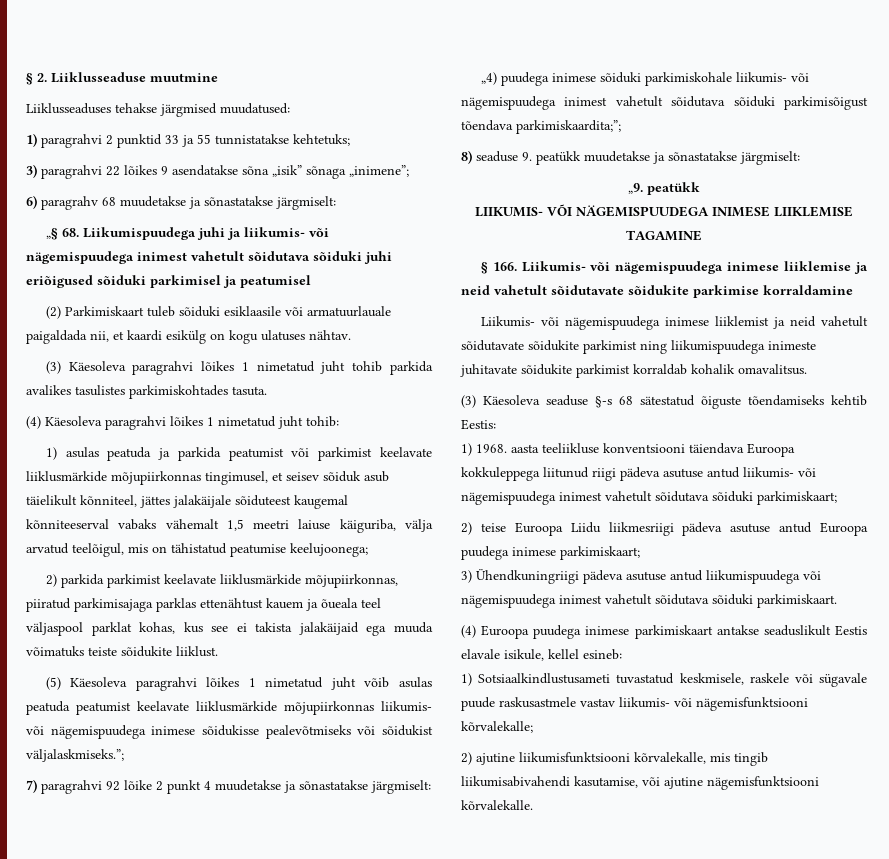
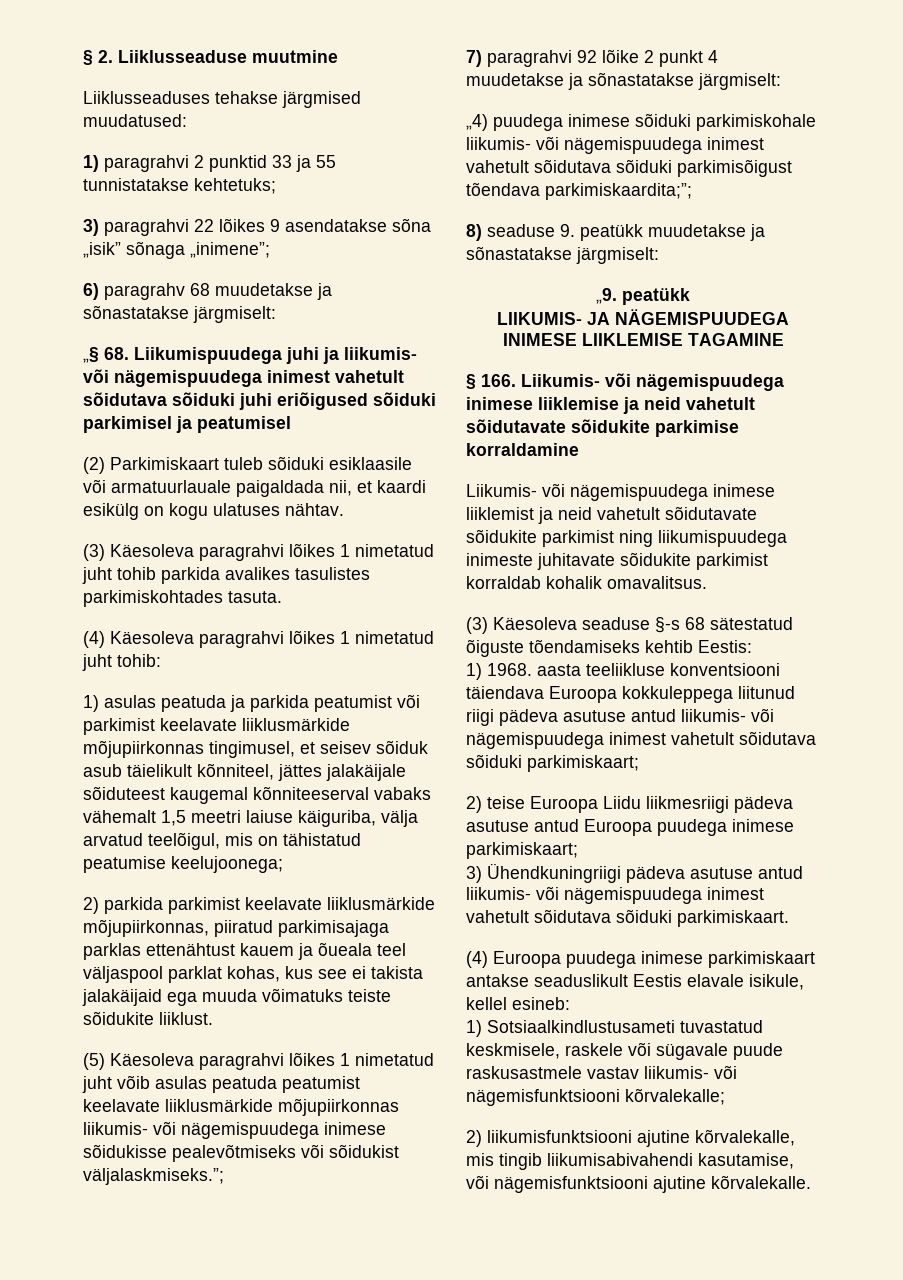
- LIIKUMIS- VÕI NÄGEMISPUUDEGA INIMESE LIIKLEMISE TAGAMINE
+ LIIKUMIS- JA NÄGEMISPUUDEGA INIMESE LIIKLEMISE TAGAMINE
- 3) Ühendkuningriigi pädeva asutuse antud liikumispuudega või nägemispuudega inimest vahetult sõidutava sõiduki parkimiskaart.
+ 3) Ühendkuningriigi pädeva asutuse antud liikumis- või nägemispuudega inimest vahetult sõidutava sõiduki parkimiskaart.
- 2) ajutine liikumisfunktsiooni kõrvalekalle, mis tingib liikumisabivahendi kasutamise, või ajutine nägemisfunktsiooni kõrvalekalle.
+ 2) liikumisfunktsiooni ajutine kõrvalekalle, mis tingib liikumisabivahendi kasutamise, või nägemisfunktsiooni ajutine kõrvalekalle.

